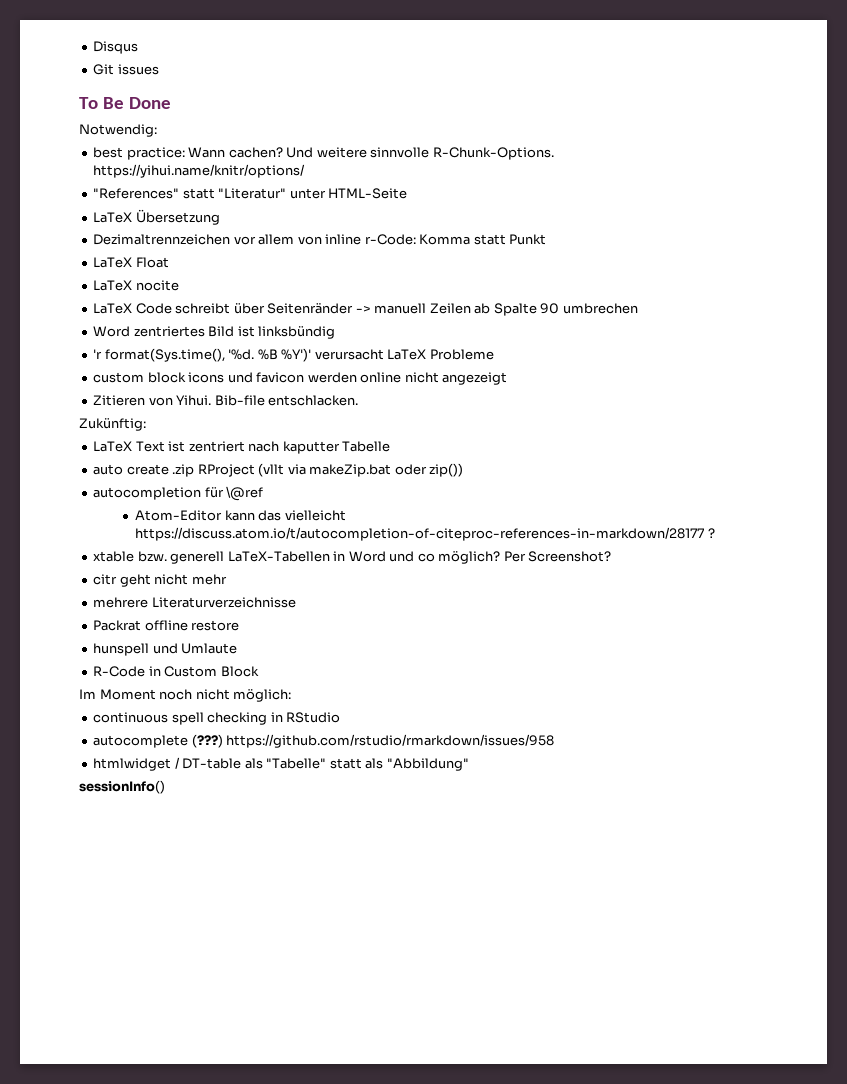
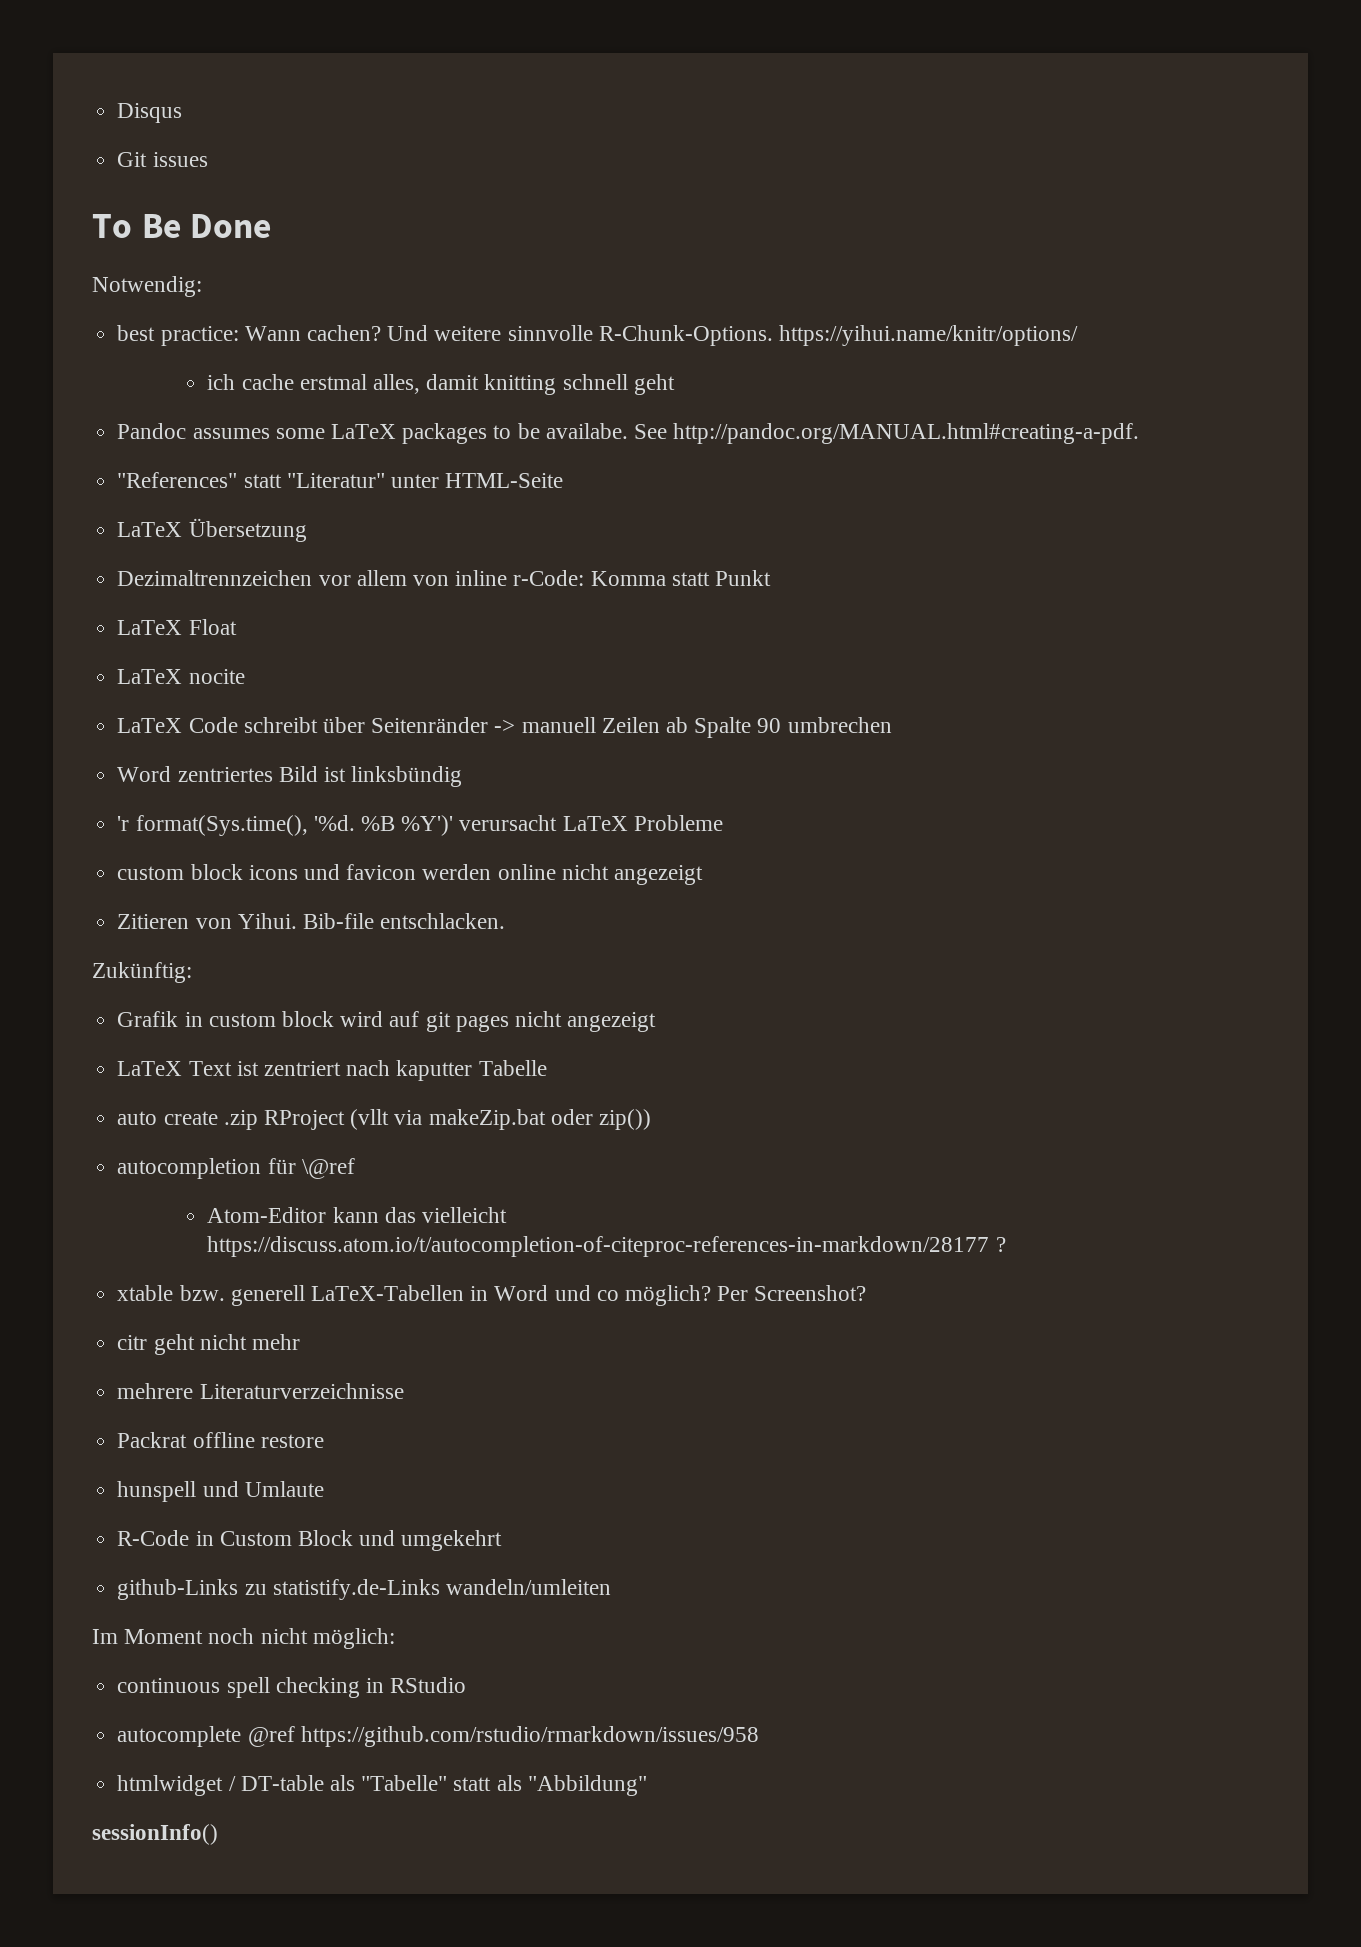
+ ich cache erstmal alles, damit knitting schnell geht
+ Pandoc assumes some LaTeX packages to be availabe. See http://pandoc.org/MANUAL.html#creating-a-pdf.
+ Grafik in custom block wird auf git pages nicht angezeigt
- R-Code in Custom Block
+ R-Code in Custom Block und umgekehrt
+ github-Links zu statistify.de-Links wandeln/umleiten
- autocomplete (???) https://github.com/rstudio/rmarkdown/issues/958
+ autocomplete @ref https://github.com/rstudio/rmarkdown/issues/958

